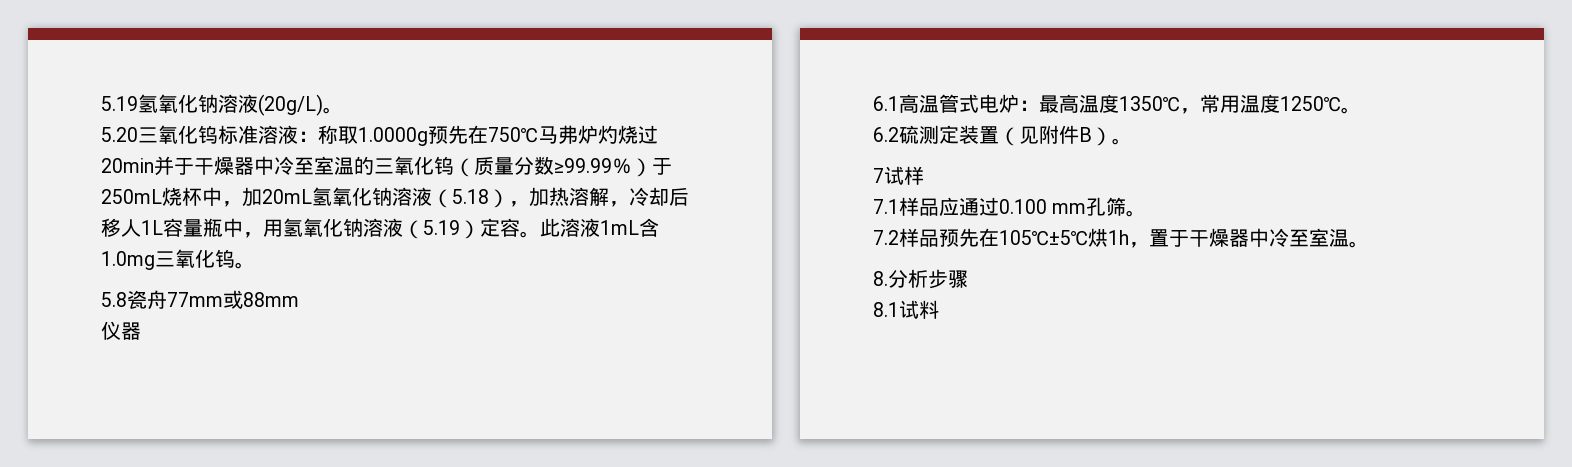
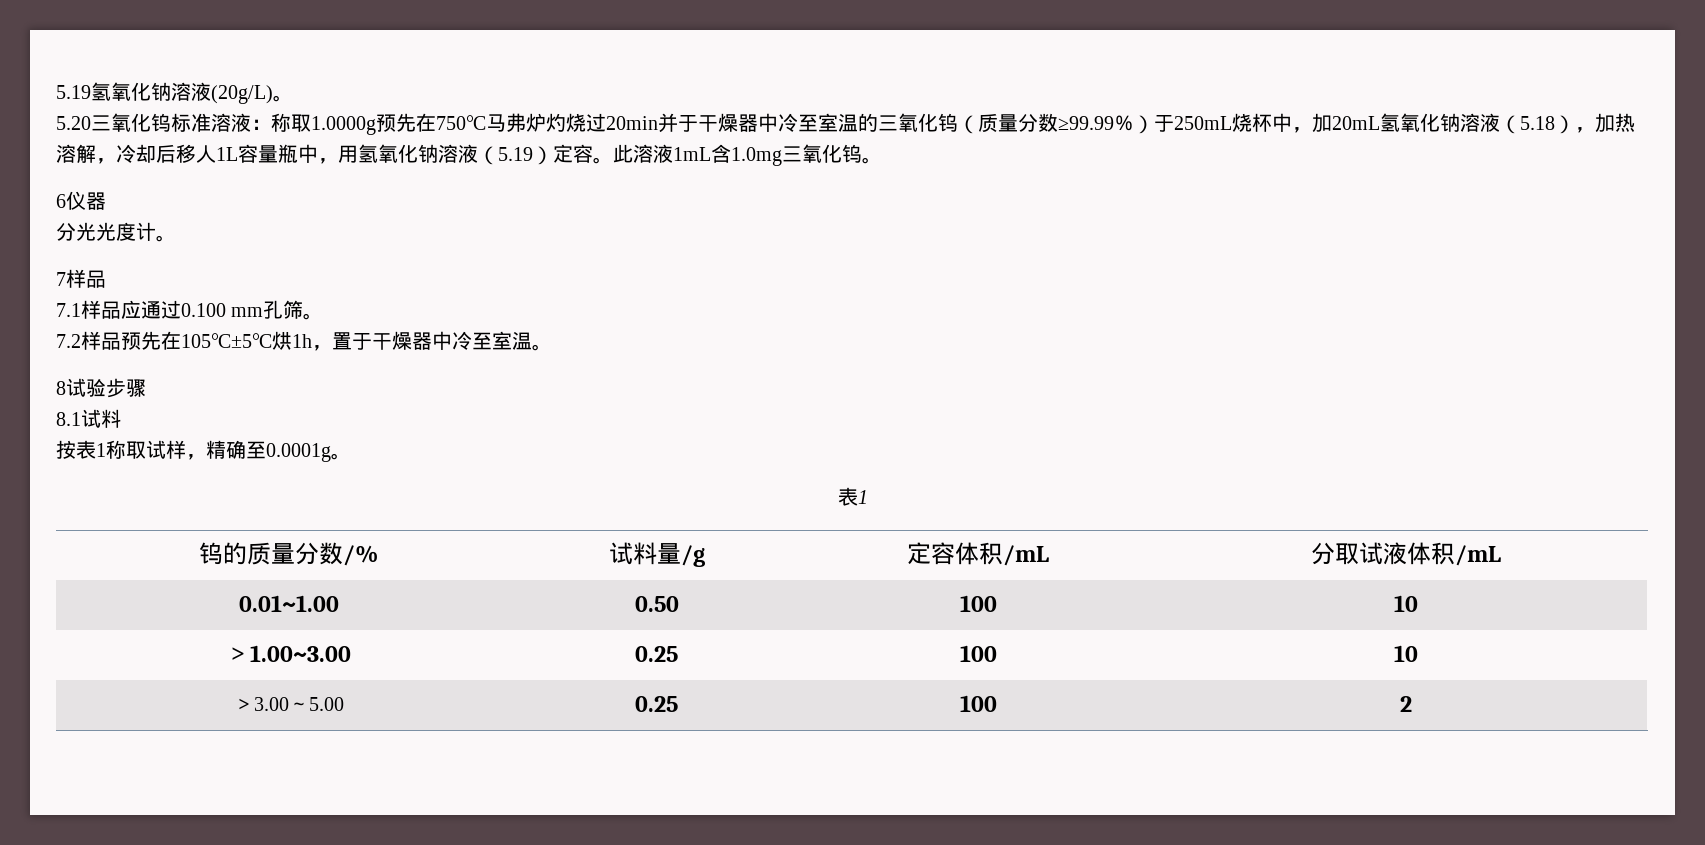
- 5.8瓷舟77mm或88mm
- 仪器
- 6.1高温管式电炉：最高温度1350℃，常用温度1250℃。
- 6.2硫测定装置（见附件B）。
+ 6仪器
+ 分光光度计。
- 7试样
+ 7样品
- 8.分析步骤
+ 8试验步骤
+ 按表1称取试样，精确至0.0001g。
+ 表1
+ 钨的质量分数/% | 试料量/g | 定容体积/mL | 分取试液体积/mL
+ 0.01~1.00 | 0.50 | 100 | 10
+ ＞1.00~3.00 | 0.25 | 100 | 10
+ ＞3.00～5.00 | 0.25 | 100 | 2

